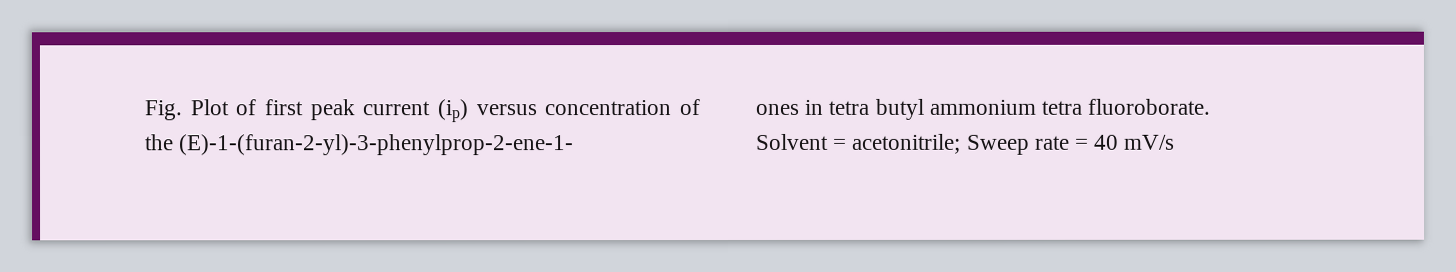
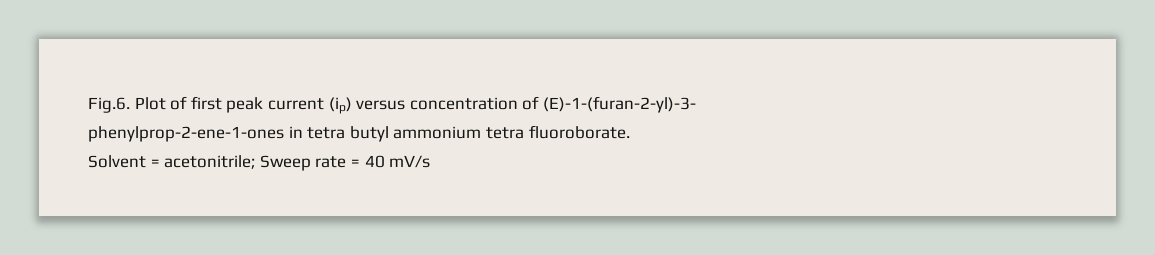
- Fig. Plot of first peak current (ip) versus concentration of the (E)-1-(furan-2-yl)-3-phenylprop-2-ene-1-
- ones in tetra butyl ammonium tetra fluoroborate.
+ Fig.6. Plot of first peak current (ip) versus concentration of (E)-1-(furan-2-yl)-3-
+ phenylprop-2-ene-1-ones in tetra butyl ammonium tetra fluoroborate.

